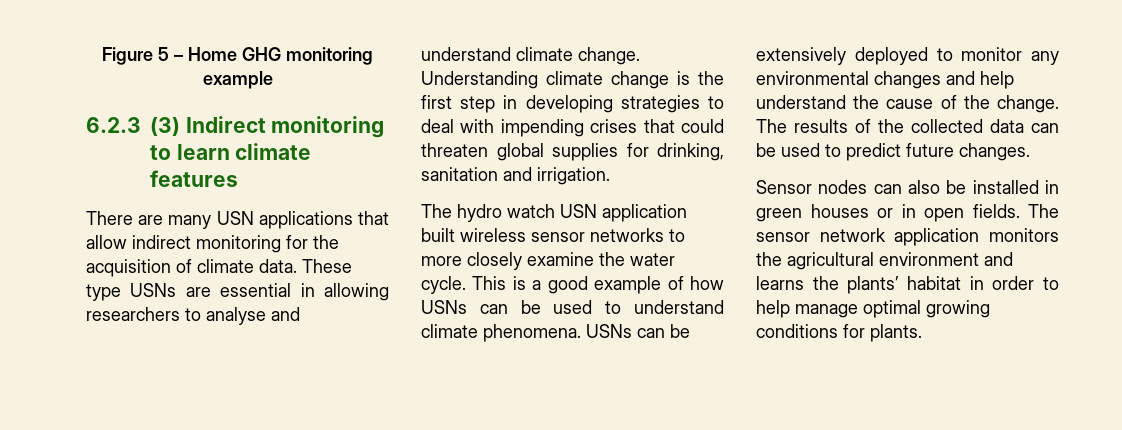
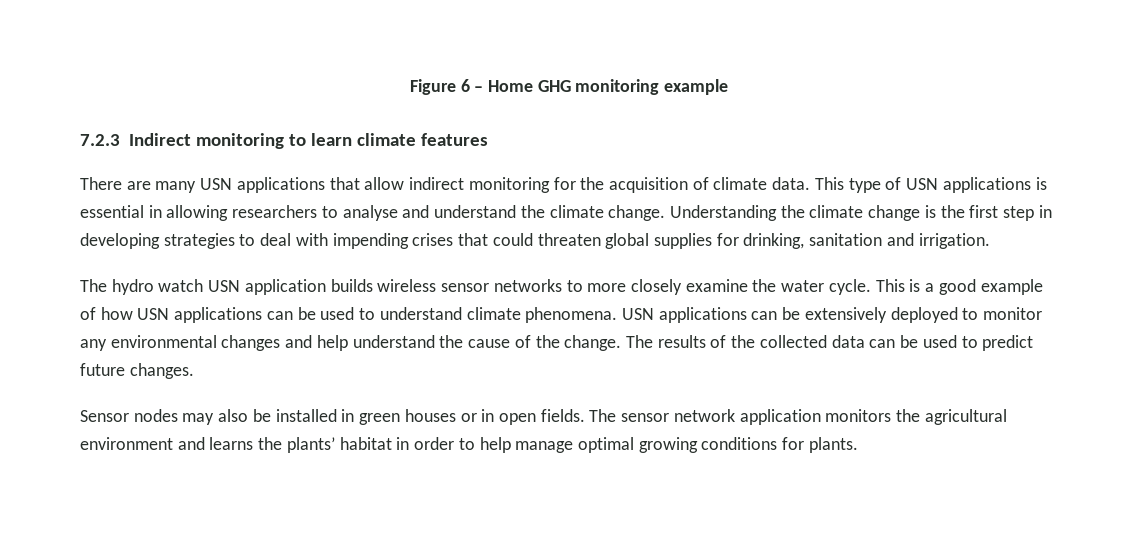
- Figure 5 – Home GHG monitoring example
+ Figure 6 – Home GHG monitoring example
- 6.2.3 (3) Indirect monitoring to learn climate features
+ 7.2.3 Indirect monitoring to learn climate features
- These type USNs are essential in allowing researchers to analyse and understand climate change.
+ This type of USN applications is essential in allowing researchers to analyse and understand the climate change.
- Understanding climate change is the first step in developing strategies to deal with impending crises that could threaten global supplies for drinking, sanitation and irrigation.
+ Understanding the climate change is the first step in developing strategies to deal with impending crises that could threaten global supplies for drinking, sanitation and irrigation.
- The hydro watch USN application built wireless sensor networks to more closely examine the water cycle.
+ The hydro watch USN application builds wireless sensor networks to more closely examine the water cycle.
- This is a good example of how USNs can be used to understand climate phenomena.
+ This is a good example of how USN applications can be used to understand climate phenomena.
- USNs can be extensively deployed to monitor any environmental changes and help understand the cause of the change.
+ USN applications can be extensively deployed to monitor any environmental changes and help understand the cause of the change.
- Sensor nodes can also be installed in green houses or in open fields.
+ Sensor nodes may also be installed in green houses or in open fields.

